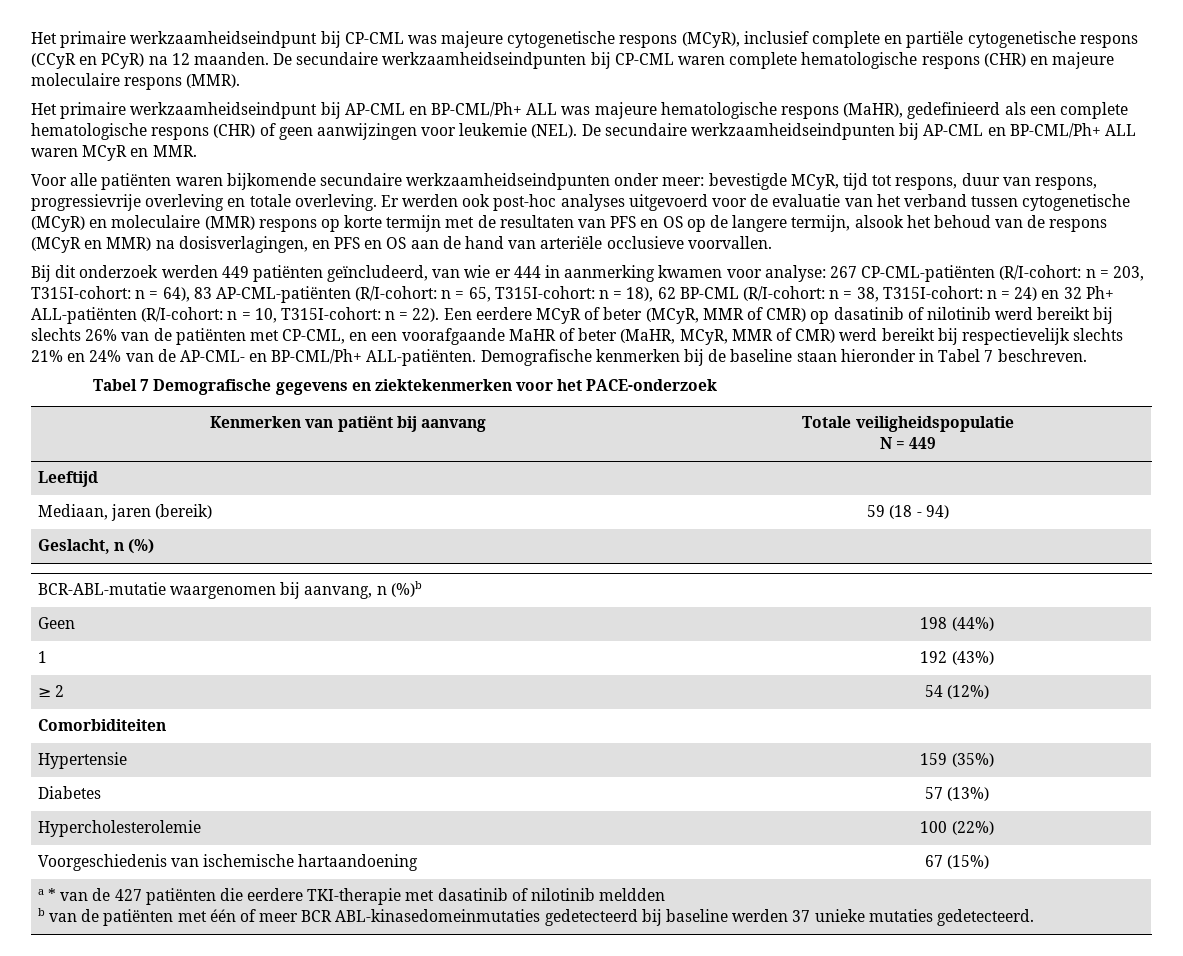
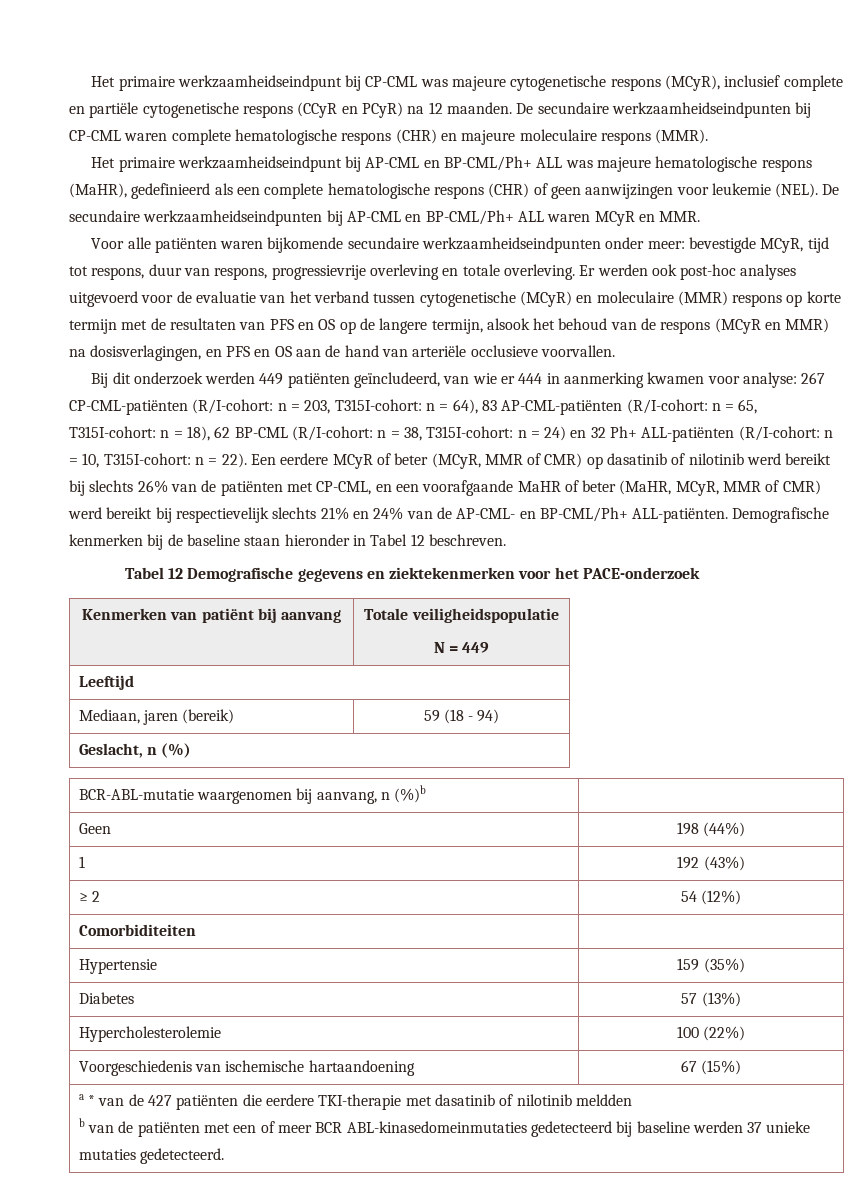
- Demografische kenmerken bij de baseline staan hieronder in Tabel 7 beschreven.
+ Demografische kenmerken bij de baseline staan hieronder in Tabel 12 beschreven.
- Tabel 7 Demografische gegevens en ziektekenmerken voor het PACE-onderzoek
+ Tabel 12 Demografische gegevens en ziektekenmerken voor het PACE-onderzoek
  a * van de 427 patiënten die eerdere TKI-therapie met dasatinib of nilotinib meldden
- b van de patiënten met één of meer BCR ABL-kinasedomeinmutaties gedetecteerd bij baseline werden 37 unieke mutaties gedetecteerd.
+ b van de patiënten met een of meer BCR ABL-kinasedomeinmutaties gedetecteerd bij baseline werden 37 unieke mutaties gedetecteerd.

